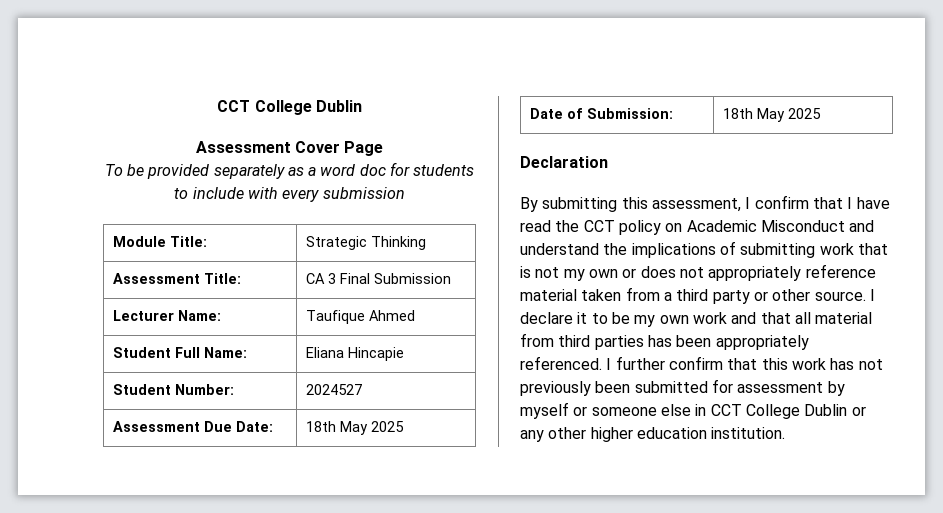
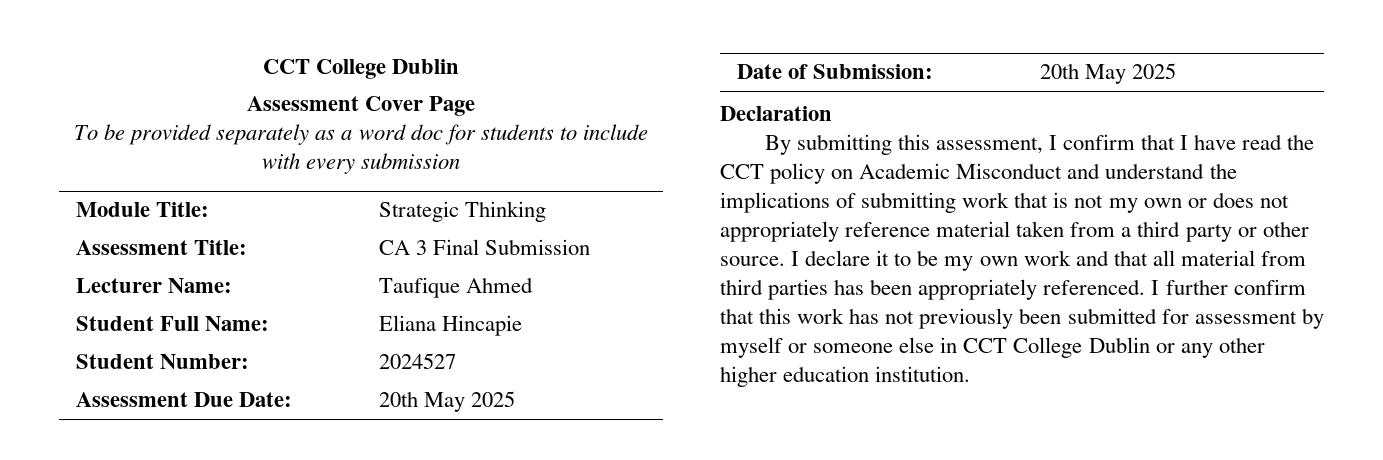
- Assessment Due Date: | 18th May 2025
+ Assessment Due Date: | 20th May 2025
- Date of Submission: | 18th May 2025
+ Date of Submission: | 20th May 2025

